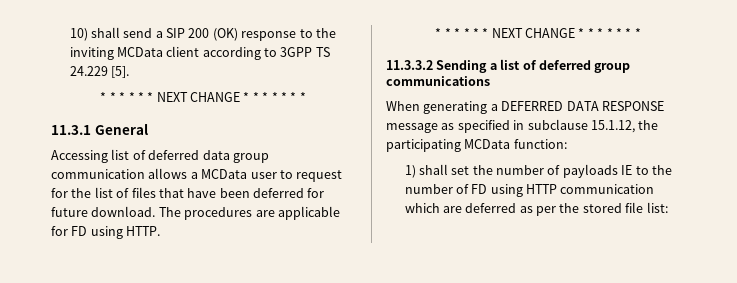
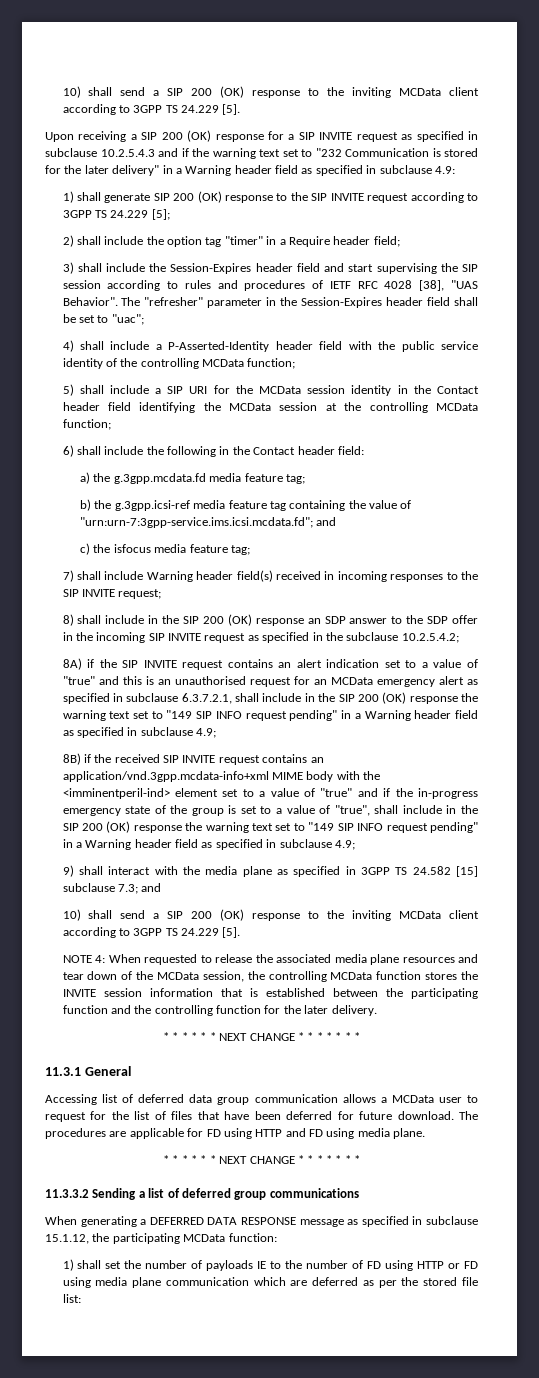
+ Upon receiving a SIP 200 (OK) response for a SIP INVITE request as specified in subclause 10.2.5.4.3 and if the warning text set to "232 Communication is stored for the later delivery" in a Warning header field as specified in subclause 4.9:
+ 1) shall generate SIP 200 (OK) response to the SIP INVITE request according to 3GPP TS 24.229 [5];
+ 2) shall include the option tag "timer" in a Require header field;
+ 3) shall include the Session-Expires header field and start supervising the SIP session according to rules and procedures of IETF RFC 4028 [38], "UAS Behavior". The "refresher" parameter in the Session-Expires header field shall be set to "uac";
+ 4) shall include a P-Asserted-Identity header field with the public service identity of the controlling MCData function;
+ 5) shall include a SIP URI for the MCData session identity in the Contact header field identifying the MCData session at the controlling MCData function;
+ 6) shall include the following in the Contact header field:
+ a) the g.3gpp.mcdata.fd media feature tag;
+ b) the g.3gpp.icsi-ref media feature tag containing the value of "urn:urn-7:3gpp-service.ims.icsi.mcdata.fd"; and
+ c) the isfocus media feature tag;
+ 7) shall include Warning header field(s) received in incoming responses to the SIP INVITE request;
+ 8) shall include in the SIP 200 (OK) response an SDP answer to the SDP offer in the incoming SIP INVITE request as specified in the subclause 10.2.5.4.2;
+ 8A) if the SIP INVITE request contains an alert indication set to a value of "true" and this is an unauthorised request for an MCData emergency alert as specified in subclause 6.3.7.2.1, shall include in the SIP 200 (OK) response the warning text set to "149 SIP INFO request pending" in a Warning header field as specified in subclause 4.9;
+ 8B) if the received SIP INVITE request contains an application/vnd.3gpp.mcdata-info+xml MIME body with the <imminentperil-ind> element set to a value of "true" and if the in-progress emergency state of the group is set to a value of "true", shall include in the SIP 200 (OK) response the warning text set to "149 SIP INFO request pending" in a Warning header field as specified in subclause 4.9;
+ 9) shall interact with the media plane as specified in 3GPP TS 24.582 [15] subclause 7.3; and
+ 10) shall send a SIP 200 (OK) response to the inviting MCData client according to 3GPP TS 24.229 [5].
+ NOTE 4: When requested to release the associated media plane resources and tear down of the MCData session, the controlling MCData function stores the INVITE session information that is established between the participating function and the controlling function for the later delivery.
- The procedures are applicable for FD using HTTP.
+ The procedures are applicable for FD using HTTP and FD using media plane.
- 1) shall set the number of payloads IE to the number of FD using HTTP communication which are deferred as per the stored file list:
+ 1) shall set the number of payloads IE to the number of FD using HTTP or FD using media plane communication which are deferred as per the stored file list:

